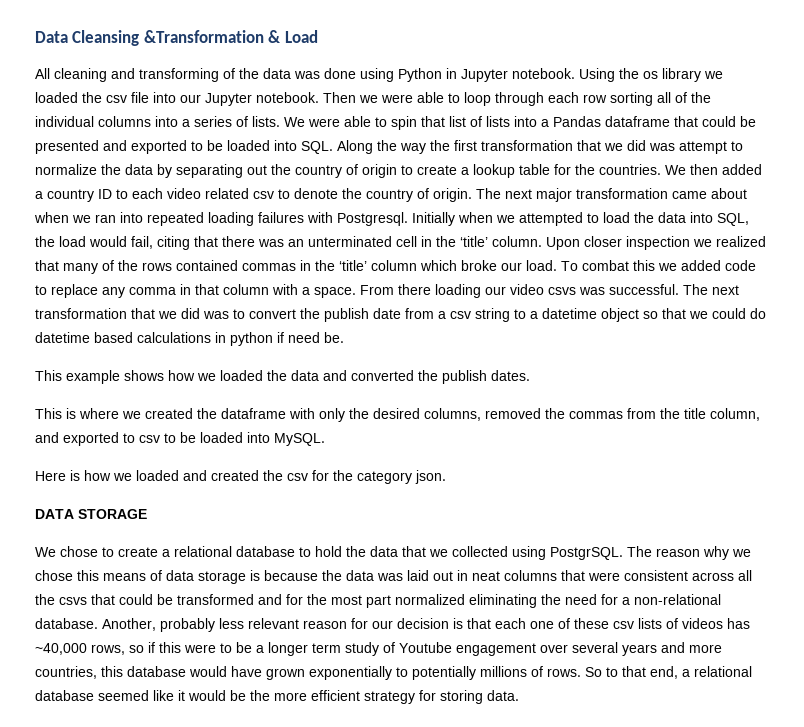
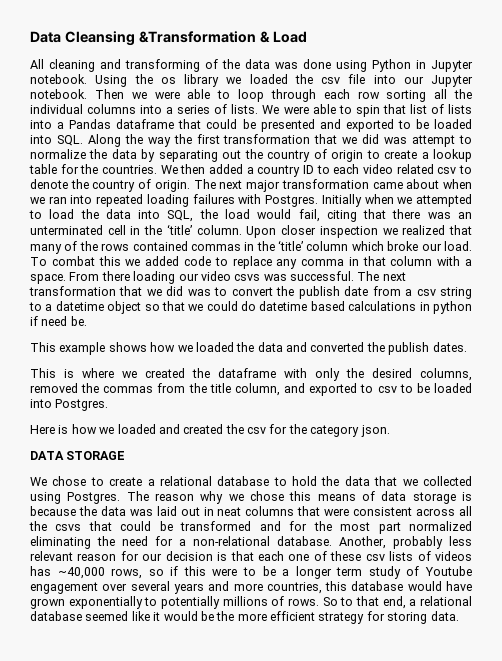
- Then we were able to loop through each row sorting all of the individual columns into a series of lists.
+ Then we were able to loop through each row sorting all the individual columns into a series of lists.
- The next major transformation came about when we ran into repeated loading failures with Postgresql.
+ The next major transformation came about when we ran into repeated loading failures with Postgres.
- This is where we created the dataframe with only the desired columns, removed the commas from the title column, and exported to csv to be loaded into MySQL.
+ This is where we created the dataframe with only the desired columns, removed the commas from the title column, and exported to csv to be loaded into Postgres.
- We chose to create a relational database to hold the data that we collected using PostgrSQL.
+ We chose to create a relational database to hold the data that we collected using Postgres.

